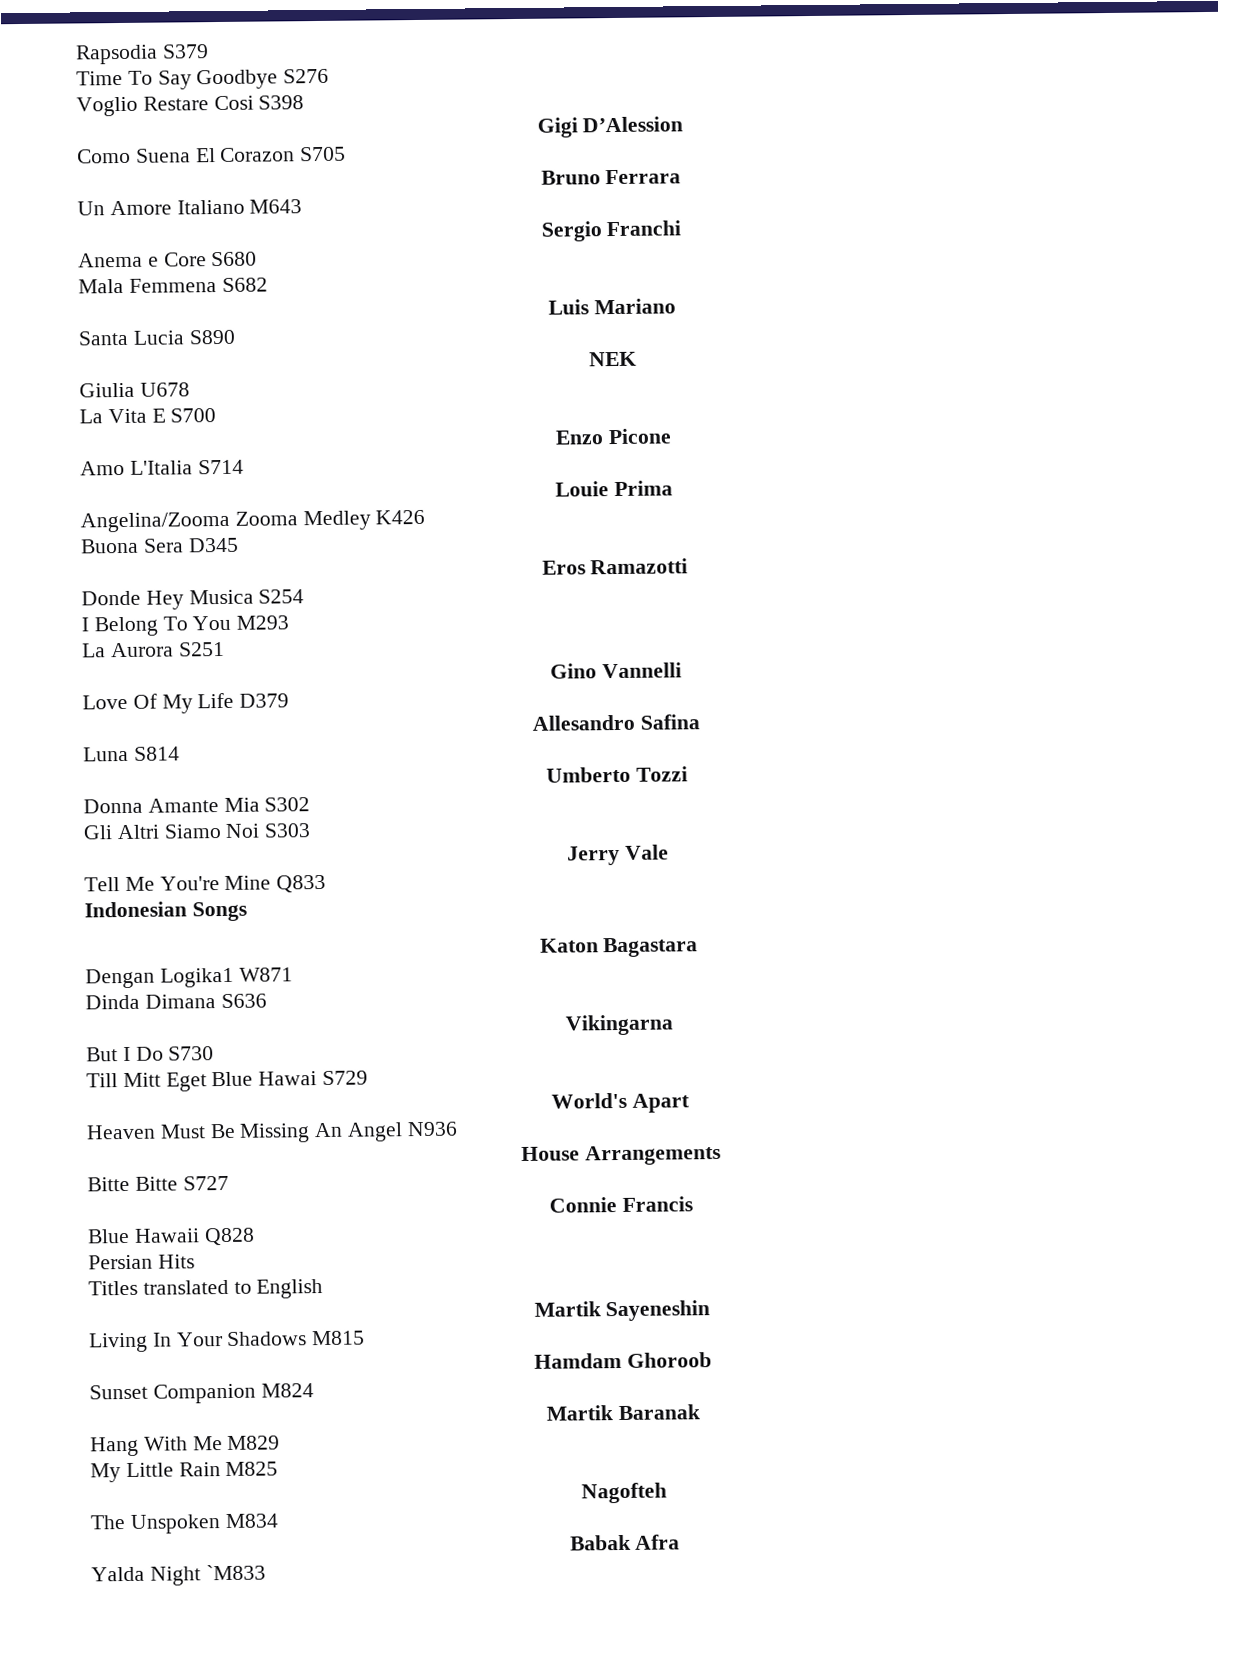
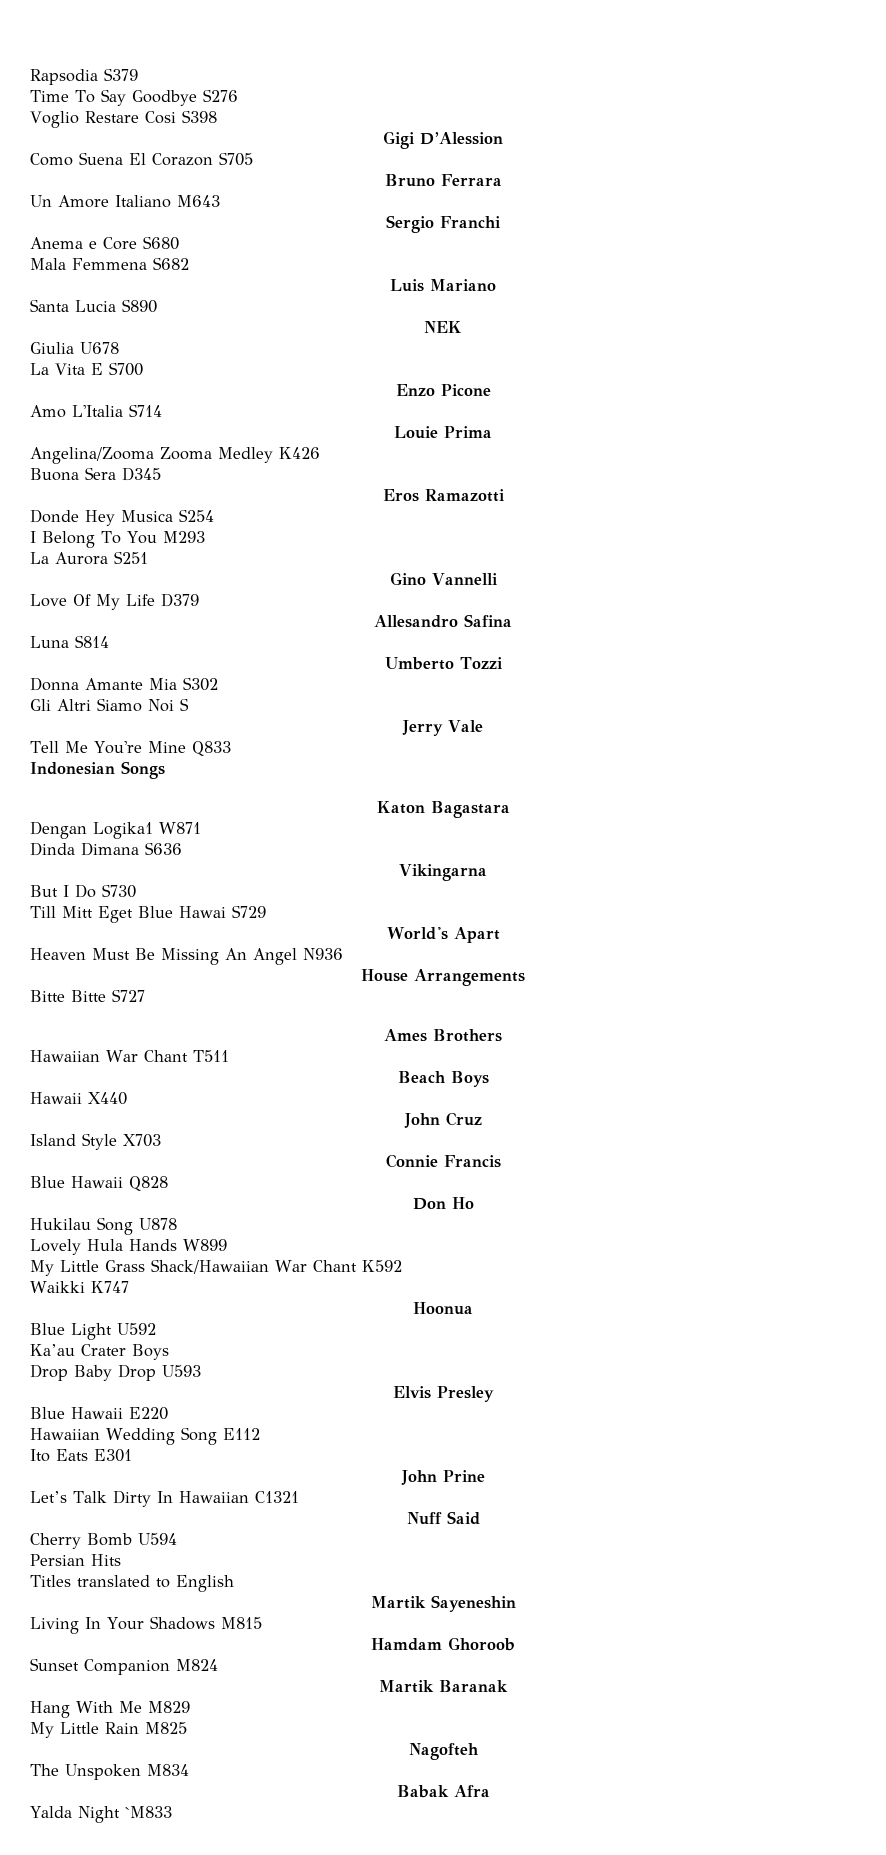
- Gli Altri Siamo Noi S303
+ Gli Altri Siamo Noi S
+ Ames Brothers
+ Hawaiian War Chant T511
+ Beach Boys
+ Hawaii X440
+ John Cruz
+ Island Style X703
+ Don Ho
+ Hukilau Song U878
+ Lovely Hula Hands W899
+ My Little Grass Shack/Hawaiian War Chant K592
+ Waikki K747
+ Hoonua
+ Blue Light U592
+ Ka’au Crater Boys
+ Drop Baby Drop U593
+ Elvis Presley
+ Blue Hawaii E220
+ Hawaiian Wedding Song E112
+ Ito Eats E301
+ John Prine
+ Let’s Talk Dirty In Hawaiian C1321
+ Nuff Said
+ Cherry Bomb U594

